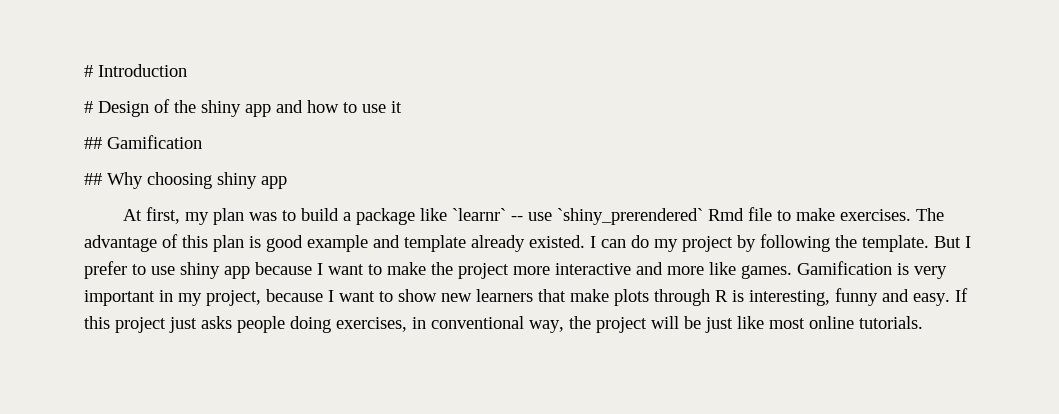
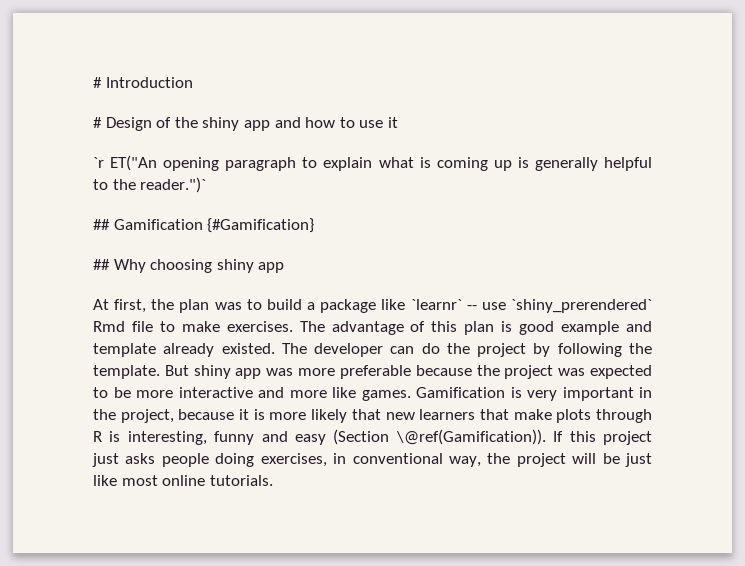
+ `r ET("An opening paragraph to explain what is coming up is generally helpful to the reader.")`
- ## Gamification
+ ## Gamification {#Gamification}
- At first, my plan was to build a package like `learnr` -- use `shiny_prerendered` Rmd file to make exercises.
+ At first, the plan was to build a package like `learnr` -- use `shiny_prerendered` Rmd file to make exercises.
- I can do my project by following the template.
+ The developer can do the project by following the template.
- But I prefer to use shiny app because I want to make the project more interactive and more like games.
+ But shiny app was more preferable because the project was expected to be more interactive and more like games.
- Gamification is very important in my project, because I want to show new learners that make plots through R is interesting, funny and easy.
+ Gamification is very important in the project, because it is more likely that new learners that make plots through R is interesting, funny and easy (Section \@ref(Gamification)).

